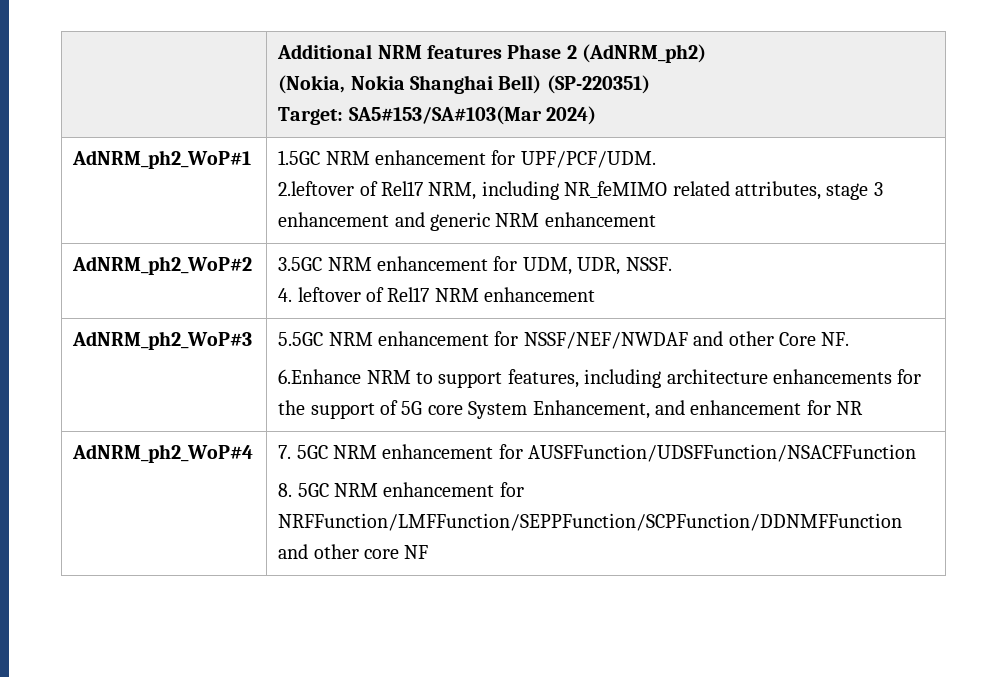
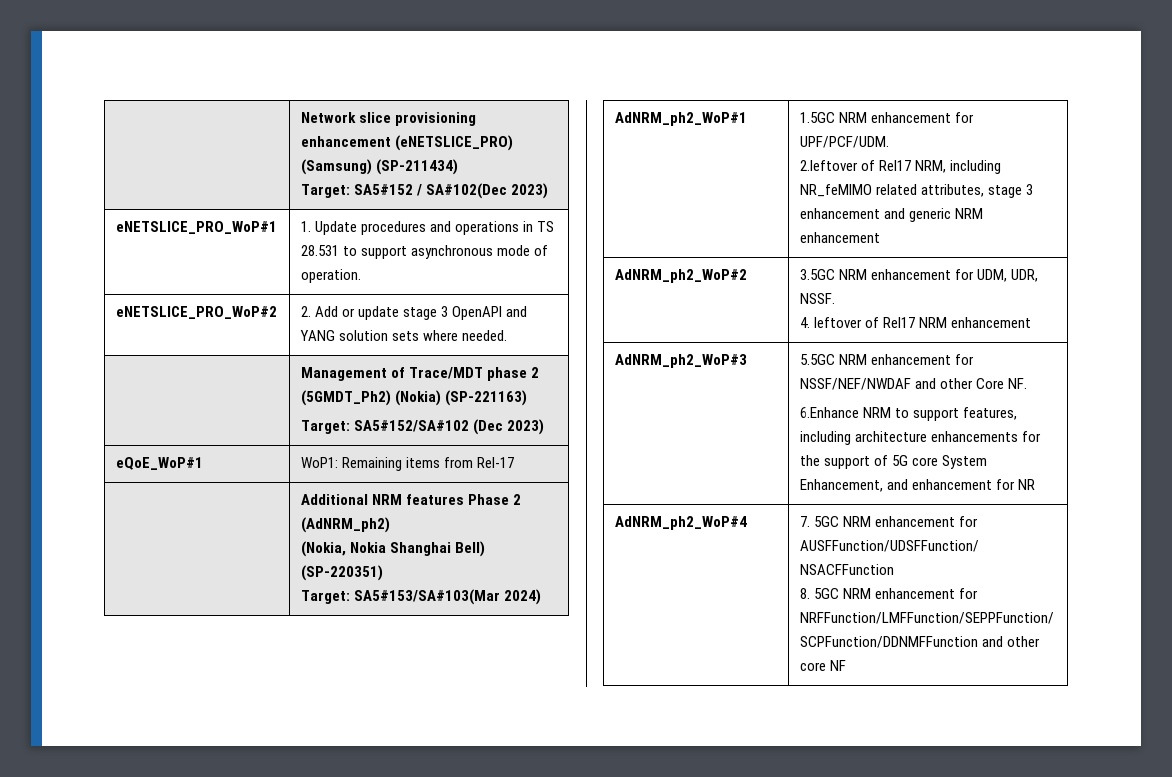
+ | Network slice provisioning enhancement (eNETSLICE_PRO) (Samsung) (SP-211434)
+ Target: SA5#152 / SA#102(Dec 2023)
+ eNETSLICE_PRO_WoP#1 | 1. Update procedures and operations in TS 28.531 to support asynchronous mode of operation.
+ eNETSLICE_PRO_WoP#2 | 2. Add or update stage 3 OpenAPI and YANG solution sets where needed.
+ | Management of Trace/MDT phase 2 (5GMDT_Ph2) (Nokia) (SP-221163)
+ Target: SA5#152/SA#102 (Dec 2023)
+ eQoE_WoP#1 | WoP1: Remaining items from Rel-17

